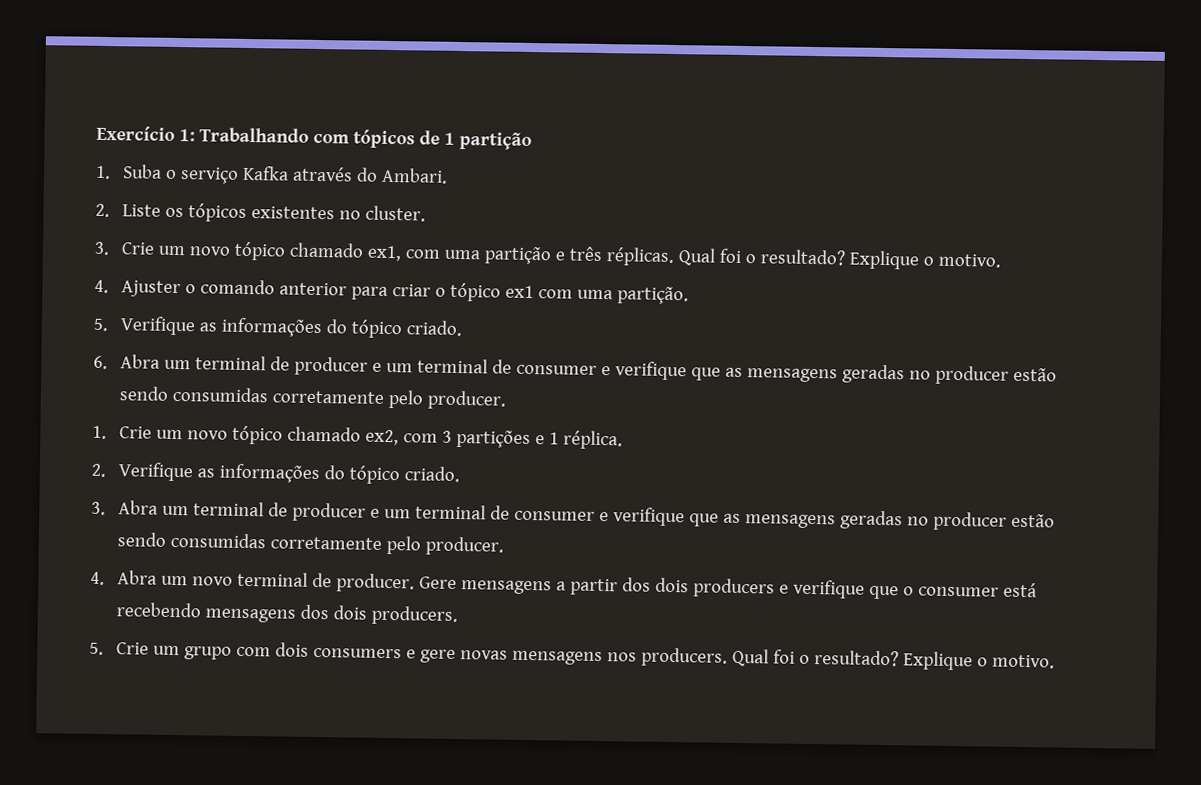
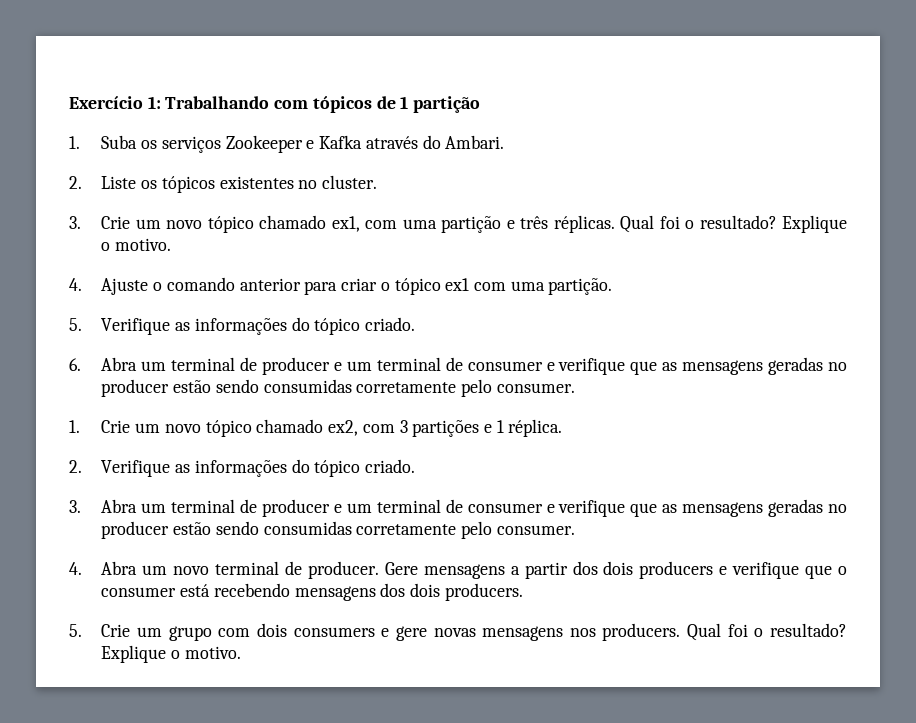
- 1. Suba o serviço Kafka através do Ambari.
+ 1. Suba os serviços Zookeeper e Kafka através do Ambari.
- 4. Ajuster o comando anterior para criar o tópico ex1 com uma partição.
+ 4. Ajuste o comando anterior para criar o tópico ex1 com uma partição.
- 6. Abra um terminal de producer e um terminal de consumer e verifique que as mensagens geradas no producer estão sendo consumidas corretamente pelo producer.
+ 6. Abra um terminal de producer e um terminal de consumer e verifique que as mensagens geradas no producer estão sendo consumidas corretamente pelo consumer.
- 3. Abra um terminal de producer e um terminal de consumer e verifique que as mensagens geradas no producer estão sendo consumidas corretamente pelo producer.
+ 3. Abra um terminal de producer e um terminal de consumer e verifique que as mensagens geradas no producer estão sendo consumidas corretamente pelo consumer.

